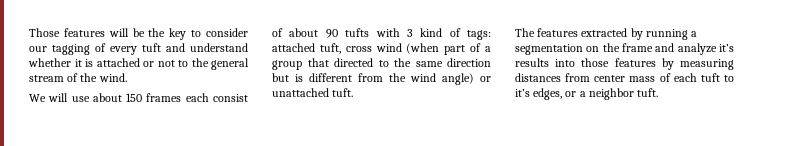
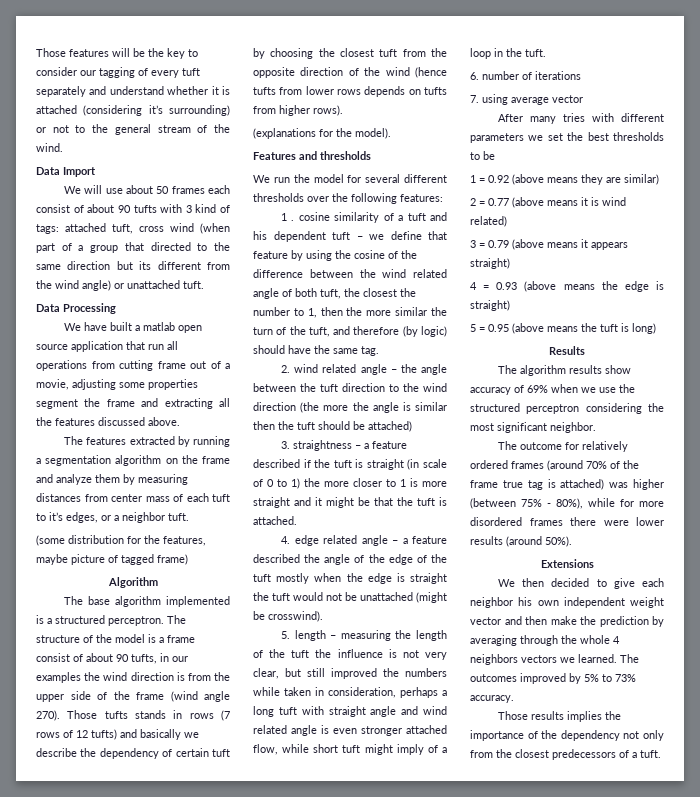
- Those features will be the key to consider our tagging of every tuft and understand whether it is attached or not to the general stream of the wind.
+ Those features will be the key to consider our tagging of every tuft separately and understand whether it is attached (considering it’s surrounding) or not to the general stream of the wind.
+ Data Import
- We will use about 150 frames each consist of about 90 tufts with 3 kind of tags: attached tuft, cross wind (when part of a group that directed to the same direction but is different from the wind angle) or unattached tuft.
+ We will use about 50 frames each consist of about 90 tufts with 3 kind of tags: attached tuft, cross wind (when part of a group that directed to the same direction but its different from the wind angle) or unattached tuft.
+ Data Processing
+ We have built a matlab open source application that run all operations from cutting frame out of a movie, adjusting some properties segment the frame and extracting all the features discussed above.
- The features extracted by running a segmentation on the frame and analyze it’s results into those features by measuring distances from center mass of each tuft to it’s edges, or a neighbor tuft.
+ The features extracted by running a segmentation algorithm on the frame and analyze them by measuring distances from center mass of each tuft to it’s edges, or a neighbor tuft.
+ (some distribution for the features, maybe picture of tagged frame)
+ Algorithm
+ The base algorithm implemented is a structured perceptron. The structure of the model is a frame consist of about 90 tufts, in our examples the wind direction is from the upper side of the frame (wind angle 270). Those tufts stands in rows (7 rows of 12 tufts) and basically we describe the dependency of certain tuft by choosing the closest tuft from the opposite direction of the wind (hence tufts from lower rows depends on tufts from higher rows).
+ (explanations for the model).
+ Features and thresholds
+ We run the model for several different thresholds over the following features:
+ 1 . cosine similarity of a tuft and his dependent tuft – we define that feature by using the cosine of the difference between the wind related angle of both tuft, the closest the number to 1, then the more similar the turn of the tuft, and therefore (by logic) should have the same tag.
+ 2. wind related angle – the angle between the tuft direction to the wind direction (the more the angle is similar then the tuft should be attached)
+ 3. straightness – a feature described if the tuft is straight (in scale of 0 to 1) the more closer to 1 is more straight and it might be that the tuft is attached.
+ 4. edge related angle – a feature described the angle of the edge of the tuft mostly when the edge is straight the tuft would not be unattached (might be crosswind).
+ 5. length – measuring the length of the tuft the influence is not very clear, but still improved the numbers while taken in consideration, perhaps a long tuft with straight angle and wind related angle is even stronger attached flow, while short tuft might imply of a loop in the tuft.
+ 6. number of iterations
+ 7. using average vector
+ After many tries with different parameters we set the best thresholds to be
+ 1 = 0.92 (above means they are similar)
+ 2 = 0.77 (above means it is wind related)
+ 3 = 0.79 (above means it appears straight)
+ 4 = 0.93 (above means the edge is straight)
+ 5 = 0.95 (above means the tuft is long)
+ Results
+ The algorithm results show accuracy of 69% when we use the structured perceptron considering the most significant neighbor.
+ The outcome for relatively ordered frames (around 70% of the frame true tag is attached) was higher (between 75% - 80%), while for more disordered frames there were lower results (around 50%).
+ Extensions
+ We then decided to give each neighbor his own independent weight vector and then make the prediction by averaging through the whole 4 neighbors vectors we learned. The outcomes improved by 5% to 73% accuracy.
+ Those results implies the importance of the dependency not only from the closest predecessors of a tuft.

